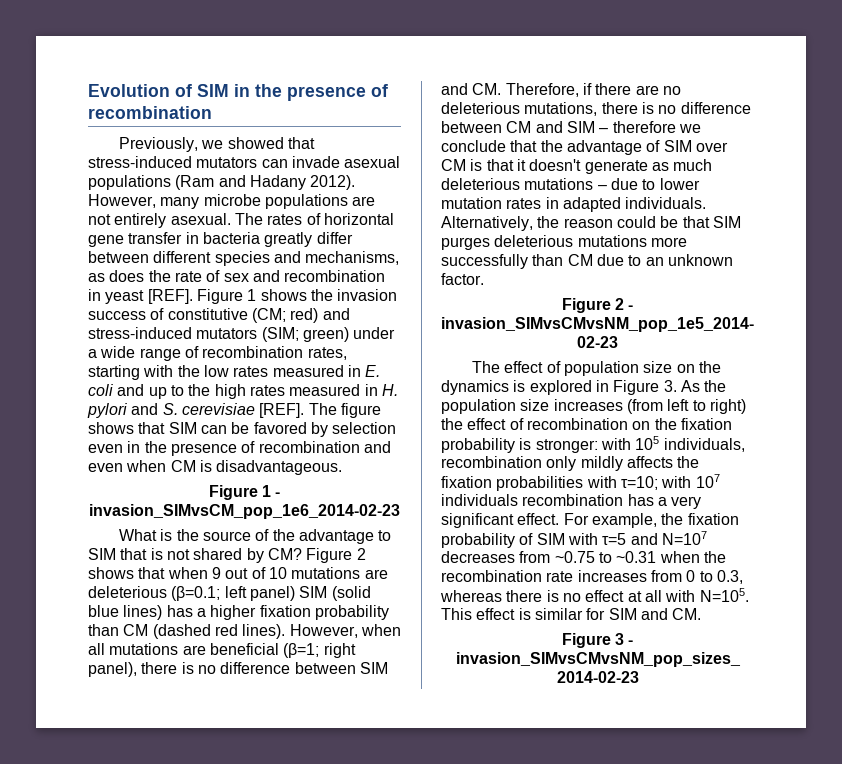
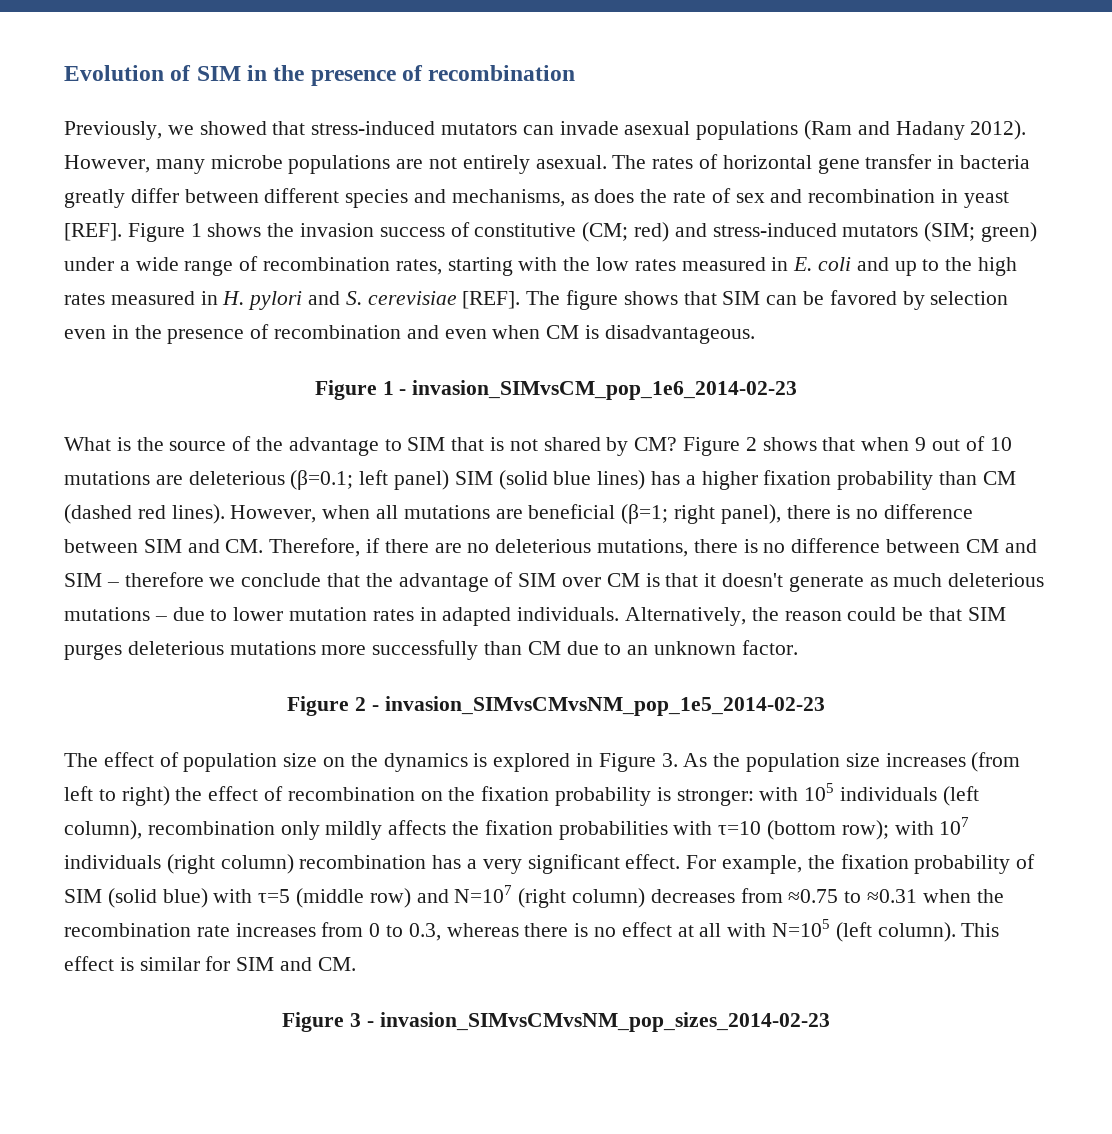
- The effect of population size on the dynamics is explored in Figure 3. As the population size increases (from left to right) the effect of recombination on the fixation probability is stronger: with 105 individuals, recombination only mildly affects the fixation probabilities with τ=10; with 107 individuals recombination has a very significant effect.
+ The effect of population size on the dynamics is explored in Figure 3. As the population size increases (from left to right) the effect of recombination on the fixation probability is stronger: with 105 individuals (left column), recombination only mildly affects the fixation probabilities with τ=10 (bottom row); with 107 individuals (right column) recombination has a very significant effect.
- For example, the fixation probability of SIM with τ=5 and N=107 decreases from ~0.75 to ~0.31 when the recombination rate increases from 0 to 0.3, whereas there is no effect at all with N=105.
+ For example, the fixation probability of SIM (solid blue) with τ=5 (middle row) and N=107 (right column) decreases from ≈0.75 to ≈0.31 when the recombination rate increases from 0 to 0.3, whereas there is no effect at all with N=105 (left column).

